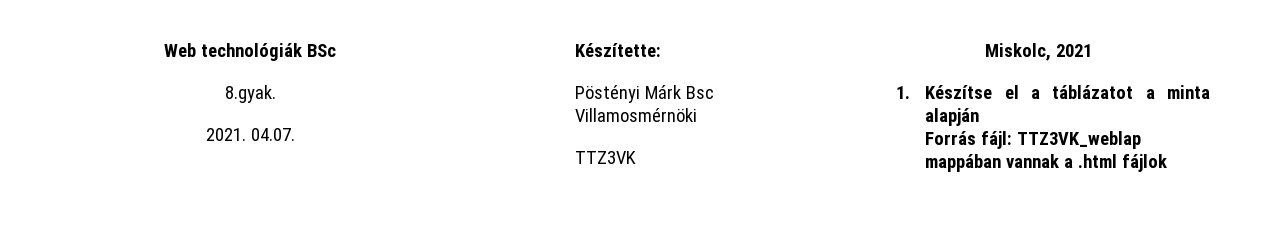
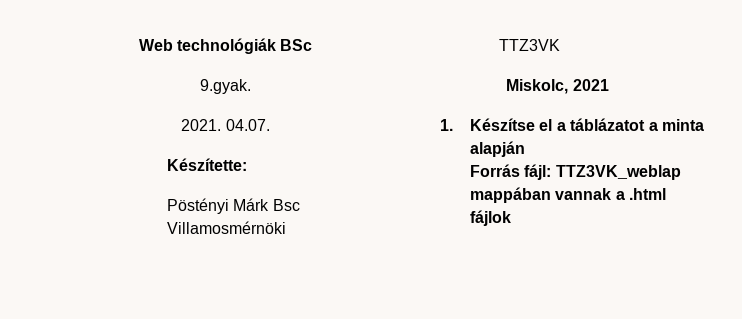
- 8.gyak.
+ 9.gyak.

